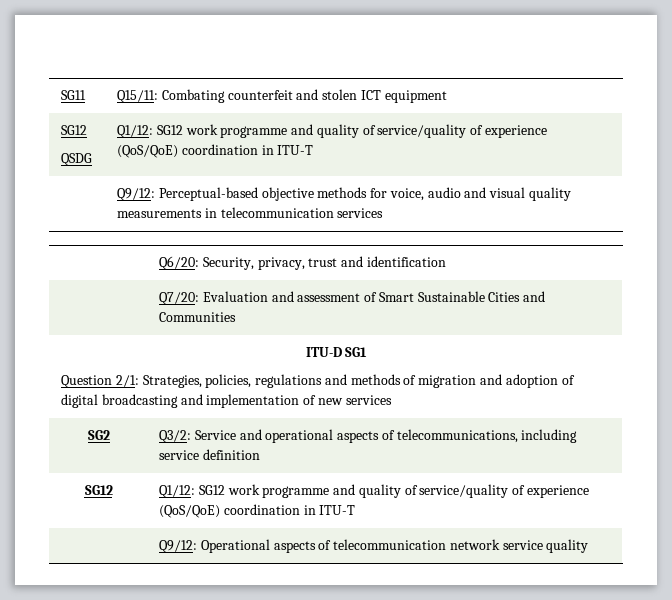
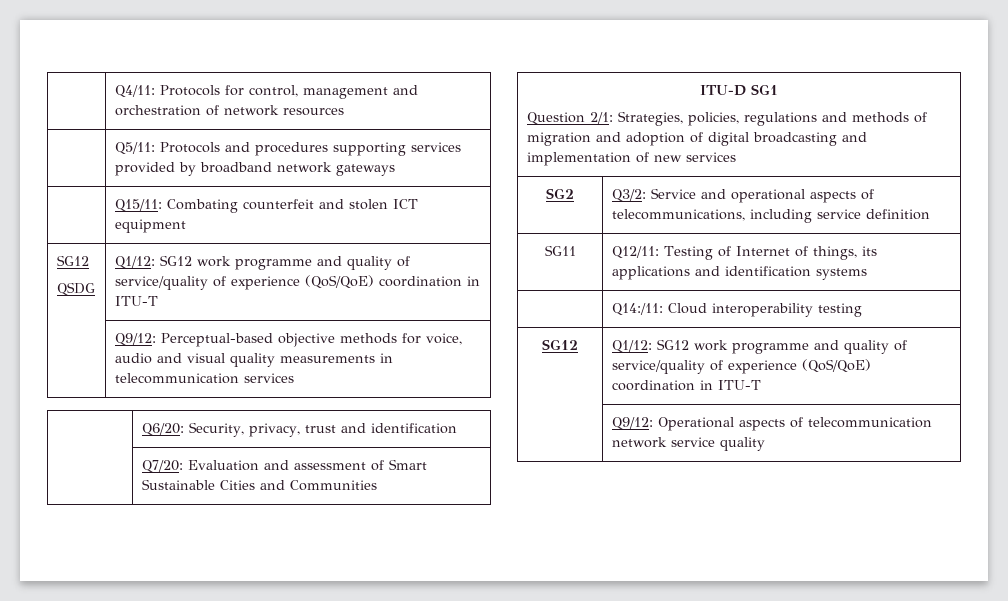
- SG11 | Q15/11: Combating counterfeit and stolen ICT equipment
+ | Q4/11: Protocols for control, management and orchestration of network resources
+ | Q5/11: Protocols and procedures supporting services provided by broadband network gateways
+ | Q15/11: Combating counterfeit and stolen ICT equipment
+ SG11 | Q12/11: Testing of Internet of things, its applications and identification systems
+ | Q14:/11: Cloud interoperability testing

